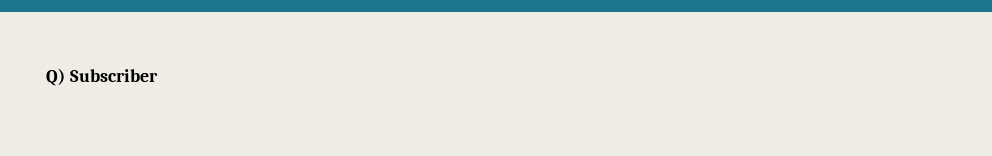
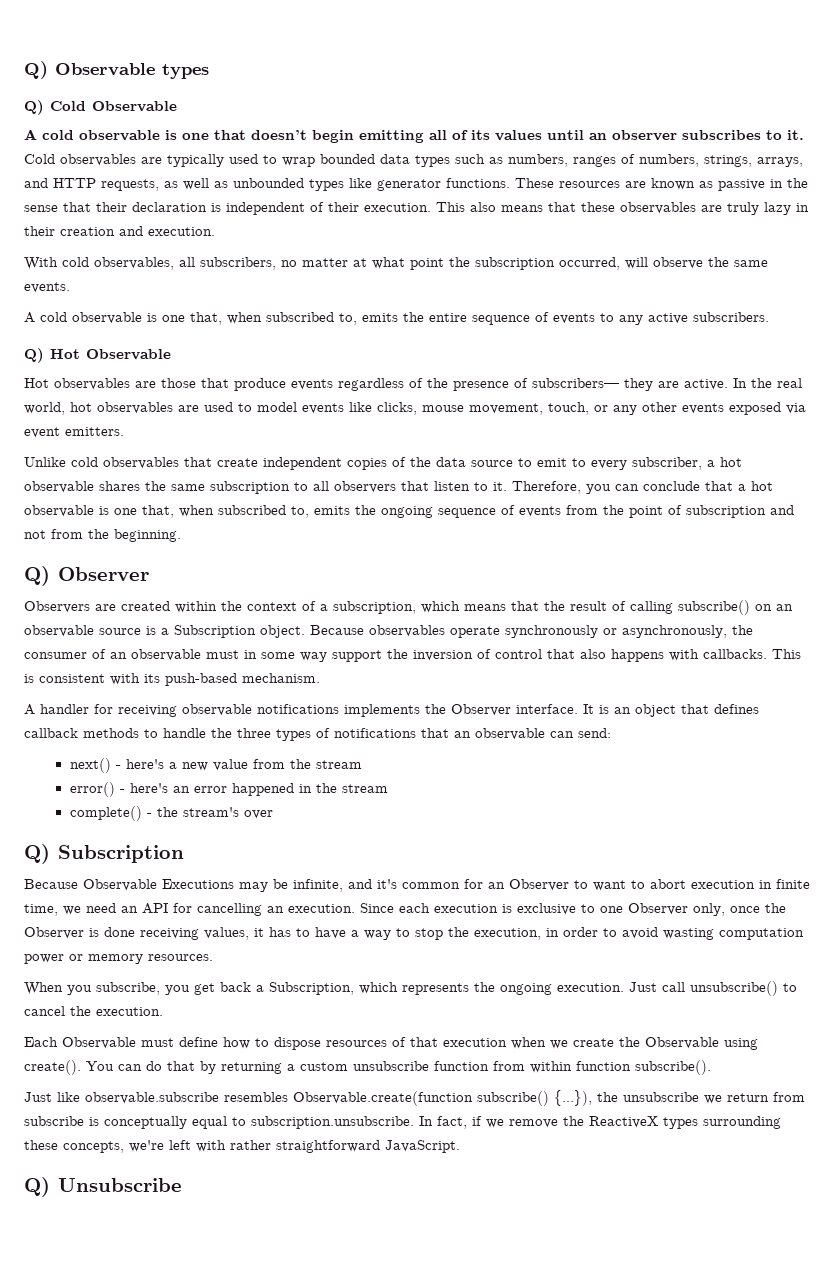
- Q) Subscriber
+ Q) Observable types
+ Q) Cold Observable
+ A cold observable is one that doesn’t begin emitting all of its values until an observer subscribes to it. Cold observables are typically used to wrap bounded data types such as numbers, ranges of numbers, strings, arrays, and HTTP requests, as well as unbounded types like generator functions. These resources are known as passive in the sense that their declaration is independent of their execution. This also means that these observables are truly lazy in their creation and execution.
+ With cold observables, all subscribers, no matter at what point the subscription occurred, will observe the same events.
+ A cold observable is one that, when subscribed to, emits the entire sequence of events to any active subscribers.
+ Q) Hot Observable
+ Hot observables are those that produce events regardless of the presence of subscribers— they are active. In the real world, hot observables are used to model events like clicks, mouse movement, touch, or any other events exposed via event emitters.
+ Unlike cold observables that create independent copies of the data source to emit to every subscriber, a hot observable shares the same subscription to all observers that listen to it. Therefore, you can conclude that a hot observable is one that, when subscribed to, emits the ongoing sequence of events from the point of subscription and not from the beginning.
+ Q) Observer
+ Observers are created within the context of a subscription, which means that the result of calling subscribe() on an observable source is a Subscription object. Because observables operate synchronously or asynchronously, the consumer of an observable must in some way support the inversion of control that also happens with callbacks. This is consistent with its push-based mechanism.
+ A handler for receiving observable notifications implements the Observer interface. It is an object that defines callback methods to handle the three types of notifications that an observable can send:
+ next() - here's a new value from the stream
+ error() - here's an error happened in the stream
+ complete() - the stream's over
+ Q) Subscription
+ Because Observable Executions may be infinite, and it's common for an Observer to want to abort execution in finite time, we need an API for cancelling an execution. Since each execution is exclusive to one Observer only, once the Observer is done receiving values, it has to have a way to stop the execution, in order to avoid wasting computation power or memory resources.
+ When you subscribe, you get back a Subscription, which represents the ongoing execution. Just call unsubscribe() to cancel the execution.
+ Each Observable must define how to dispose resources of that execution when we create the Observable using create(). You can do that by returning a custom unsubscribe function from within function subscribe().
+ Just like observable.subscribe resembles Observable.create(function subscribe() {...}), the unsubscribe we return from subscribe is conceptually equal to subscription.unsubscribe. In fact, if we remove the ReactiveX types surrounding these concepts, we're left with rather straightforward JavaScript.
+ Q) Unsubscribe

